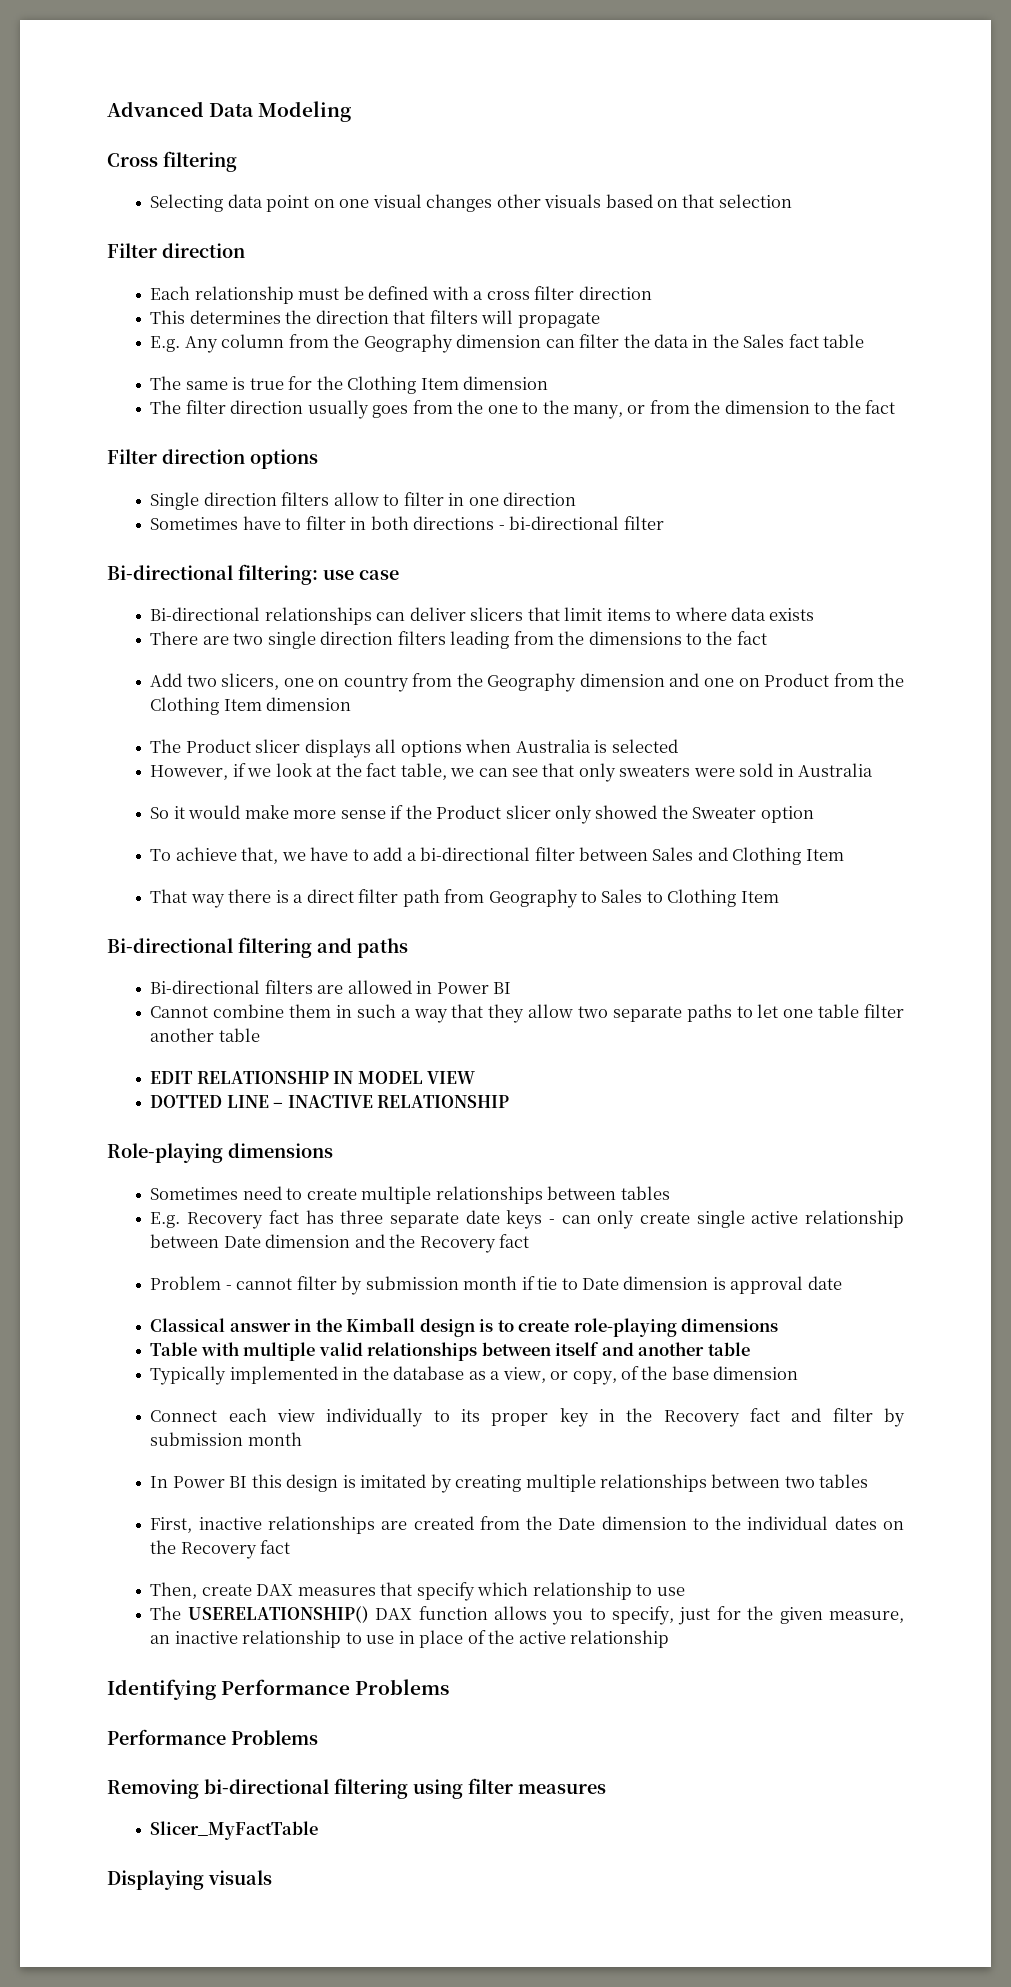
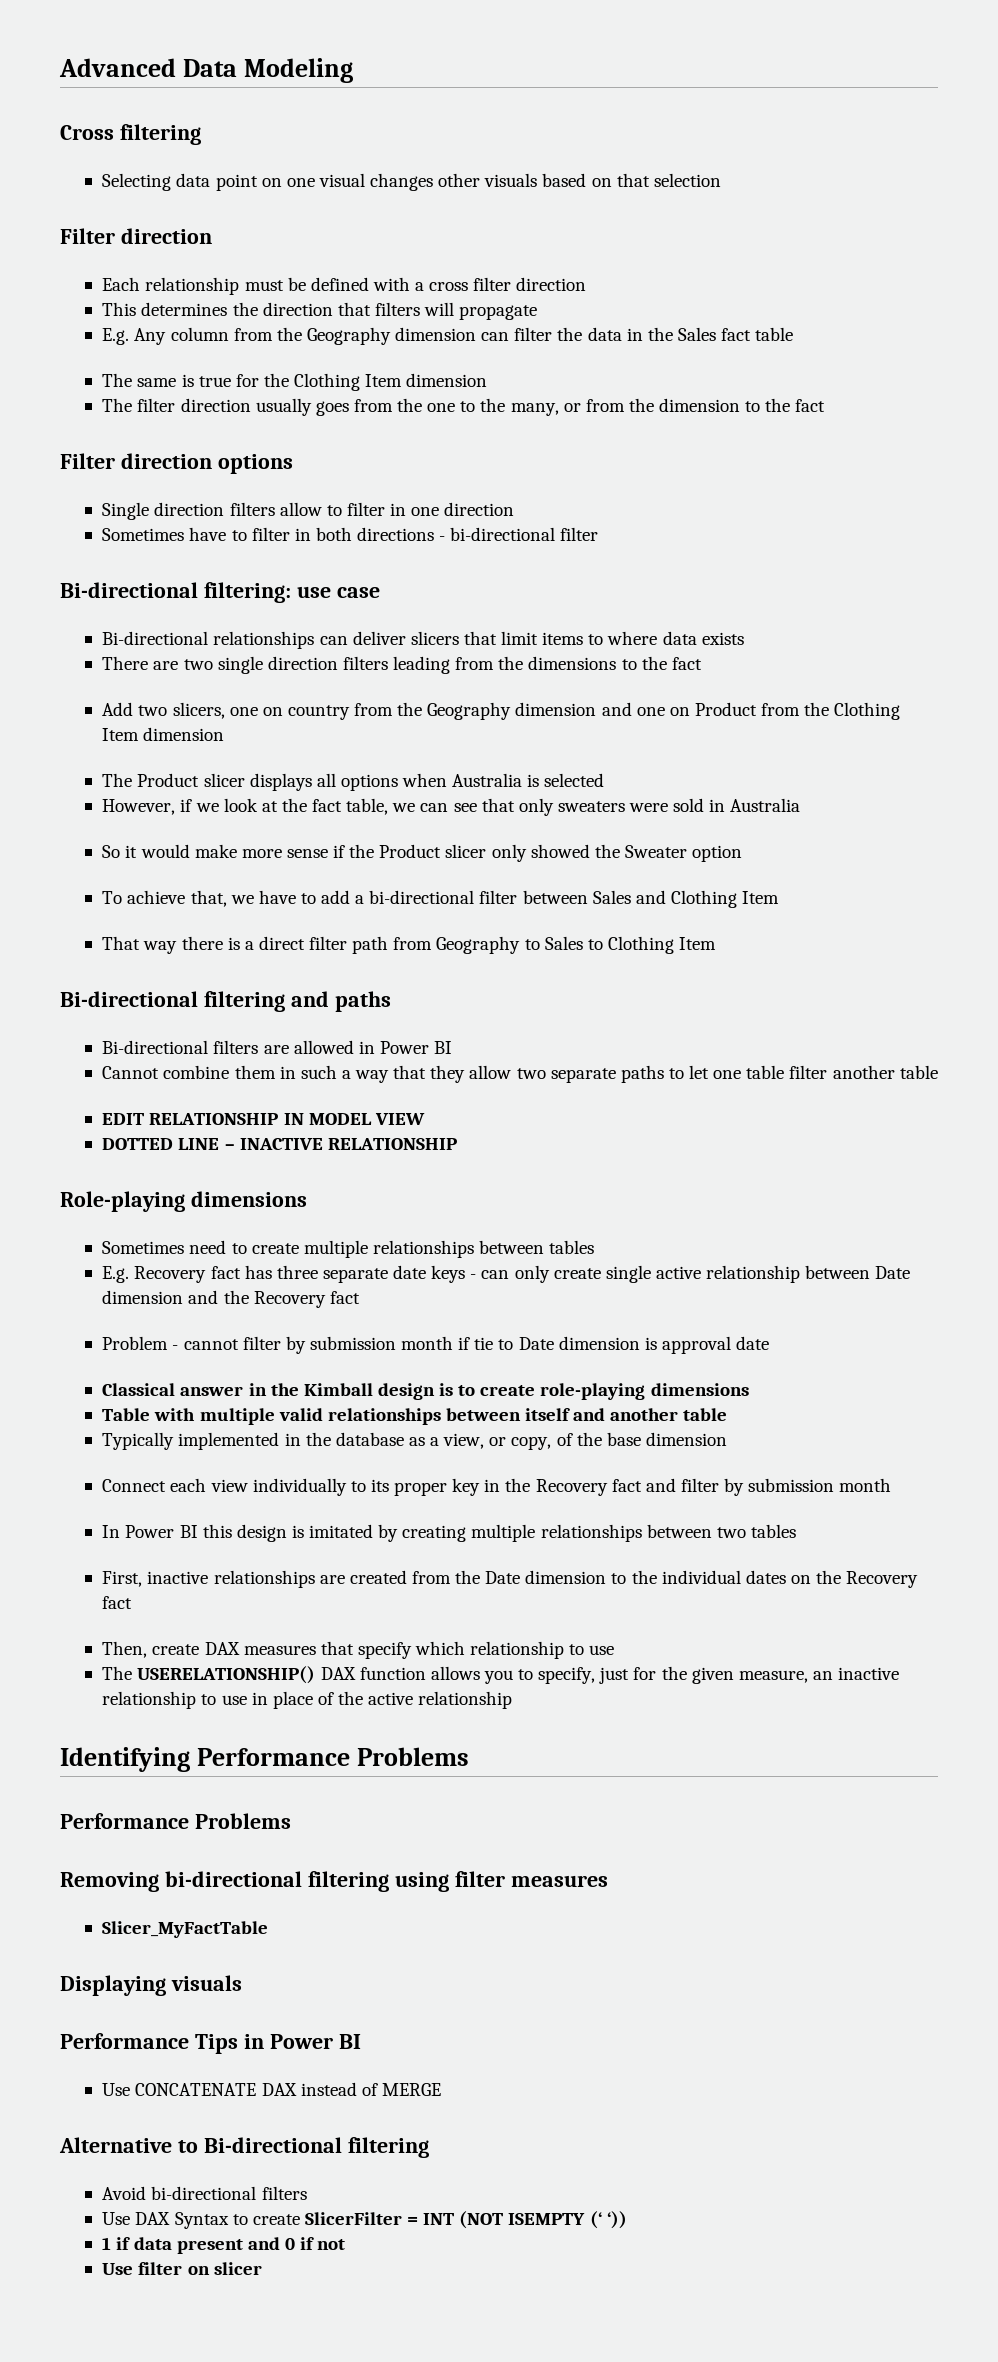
+ Performance Tips in Power BI
+ Use CONCATENATE DAX instead of MERGE
+ Alternative to Bi-directional filtering
+ Avoid bi-directional filters
+ Use DAX Syntax to create SlicerFilter = INT (NOT ISEMPTY (‘ ‘))
+ 1 if data present and 0 if not
+ Use filter on slicer

